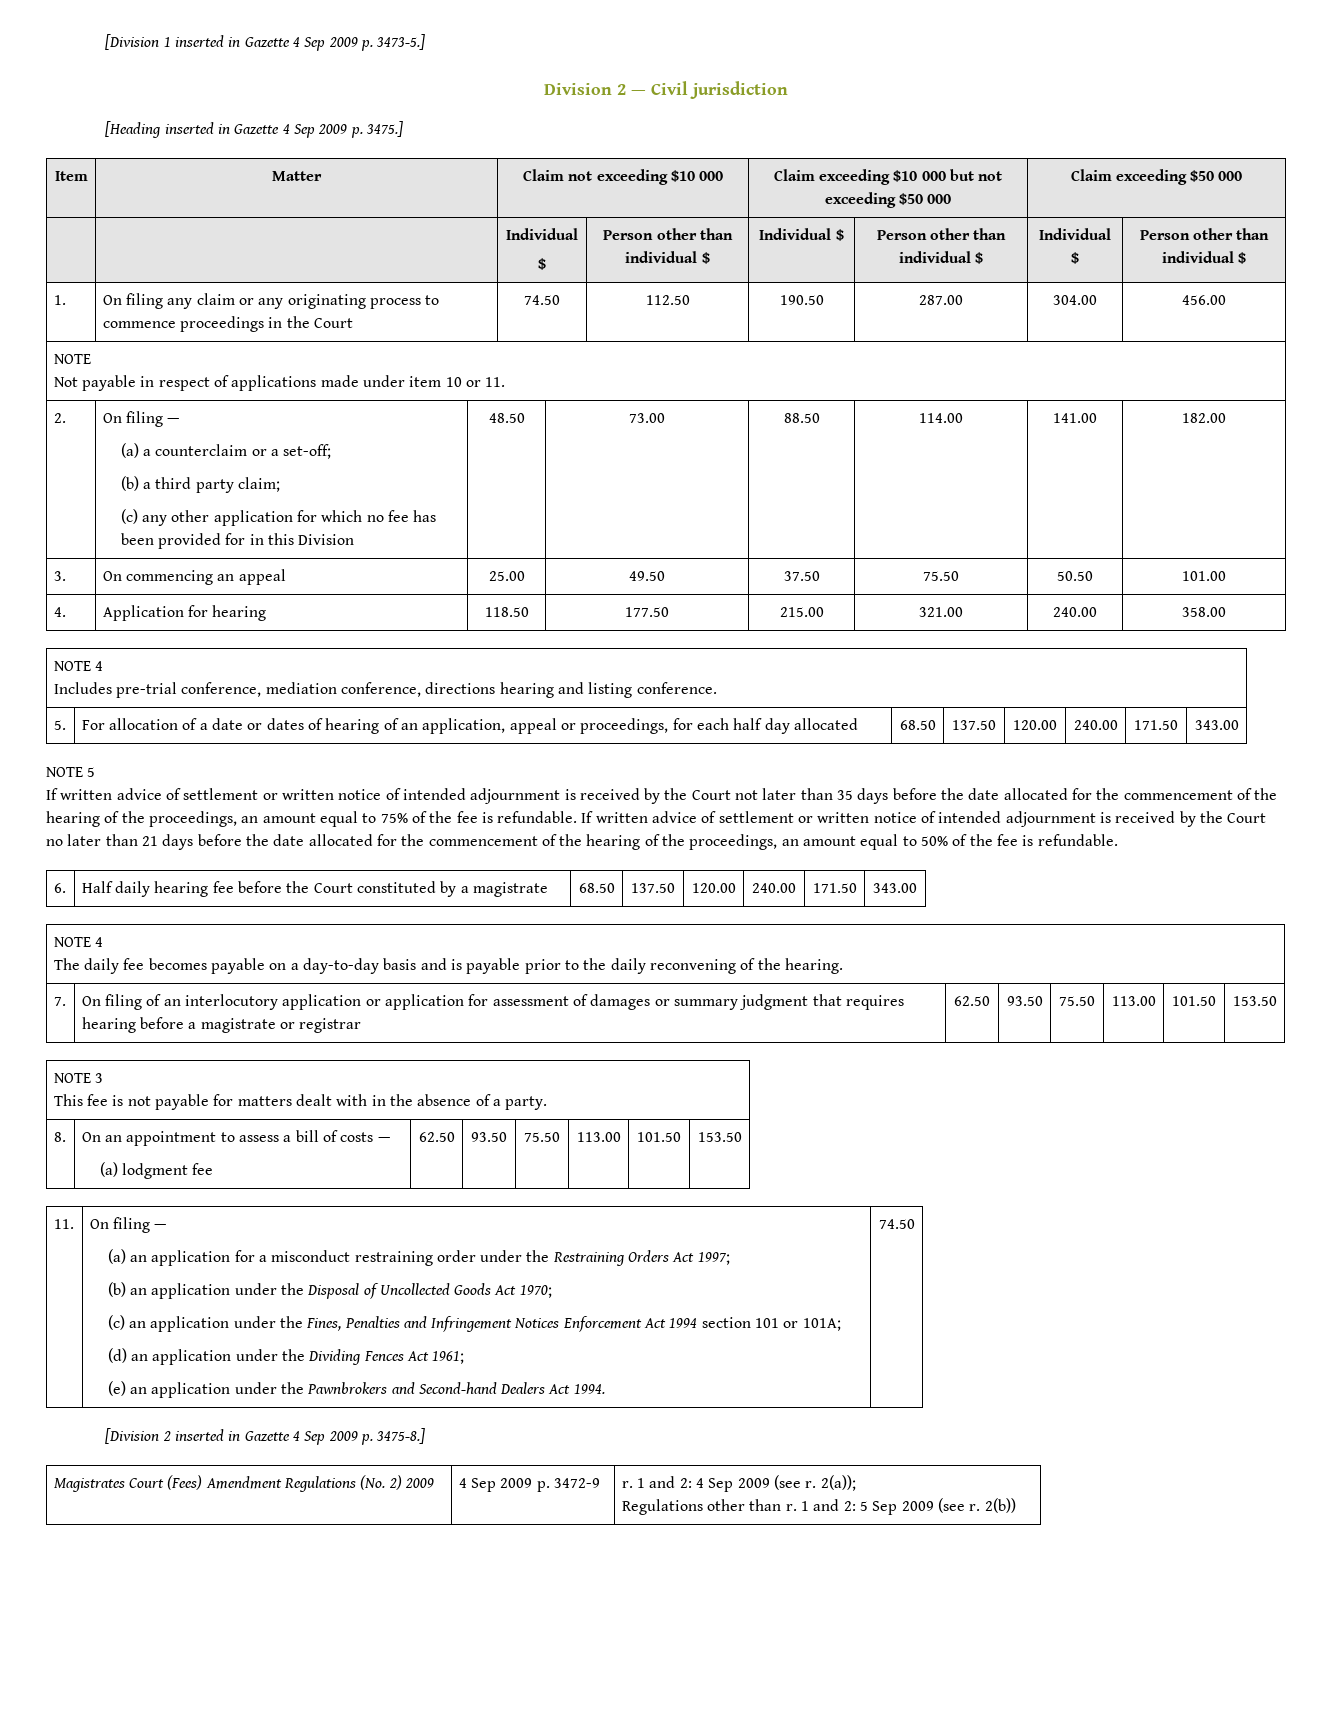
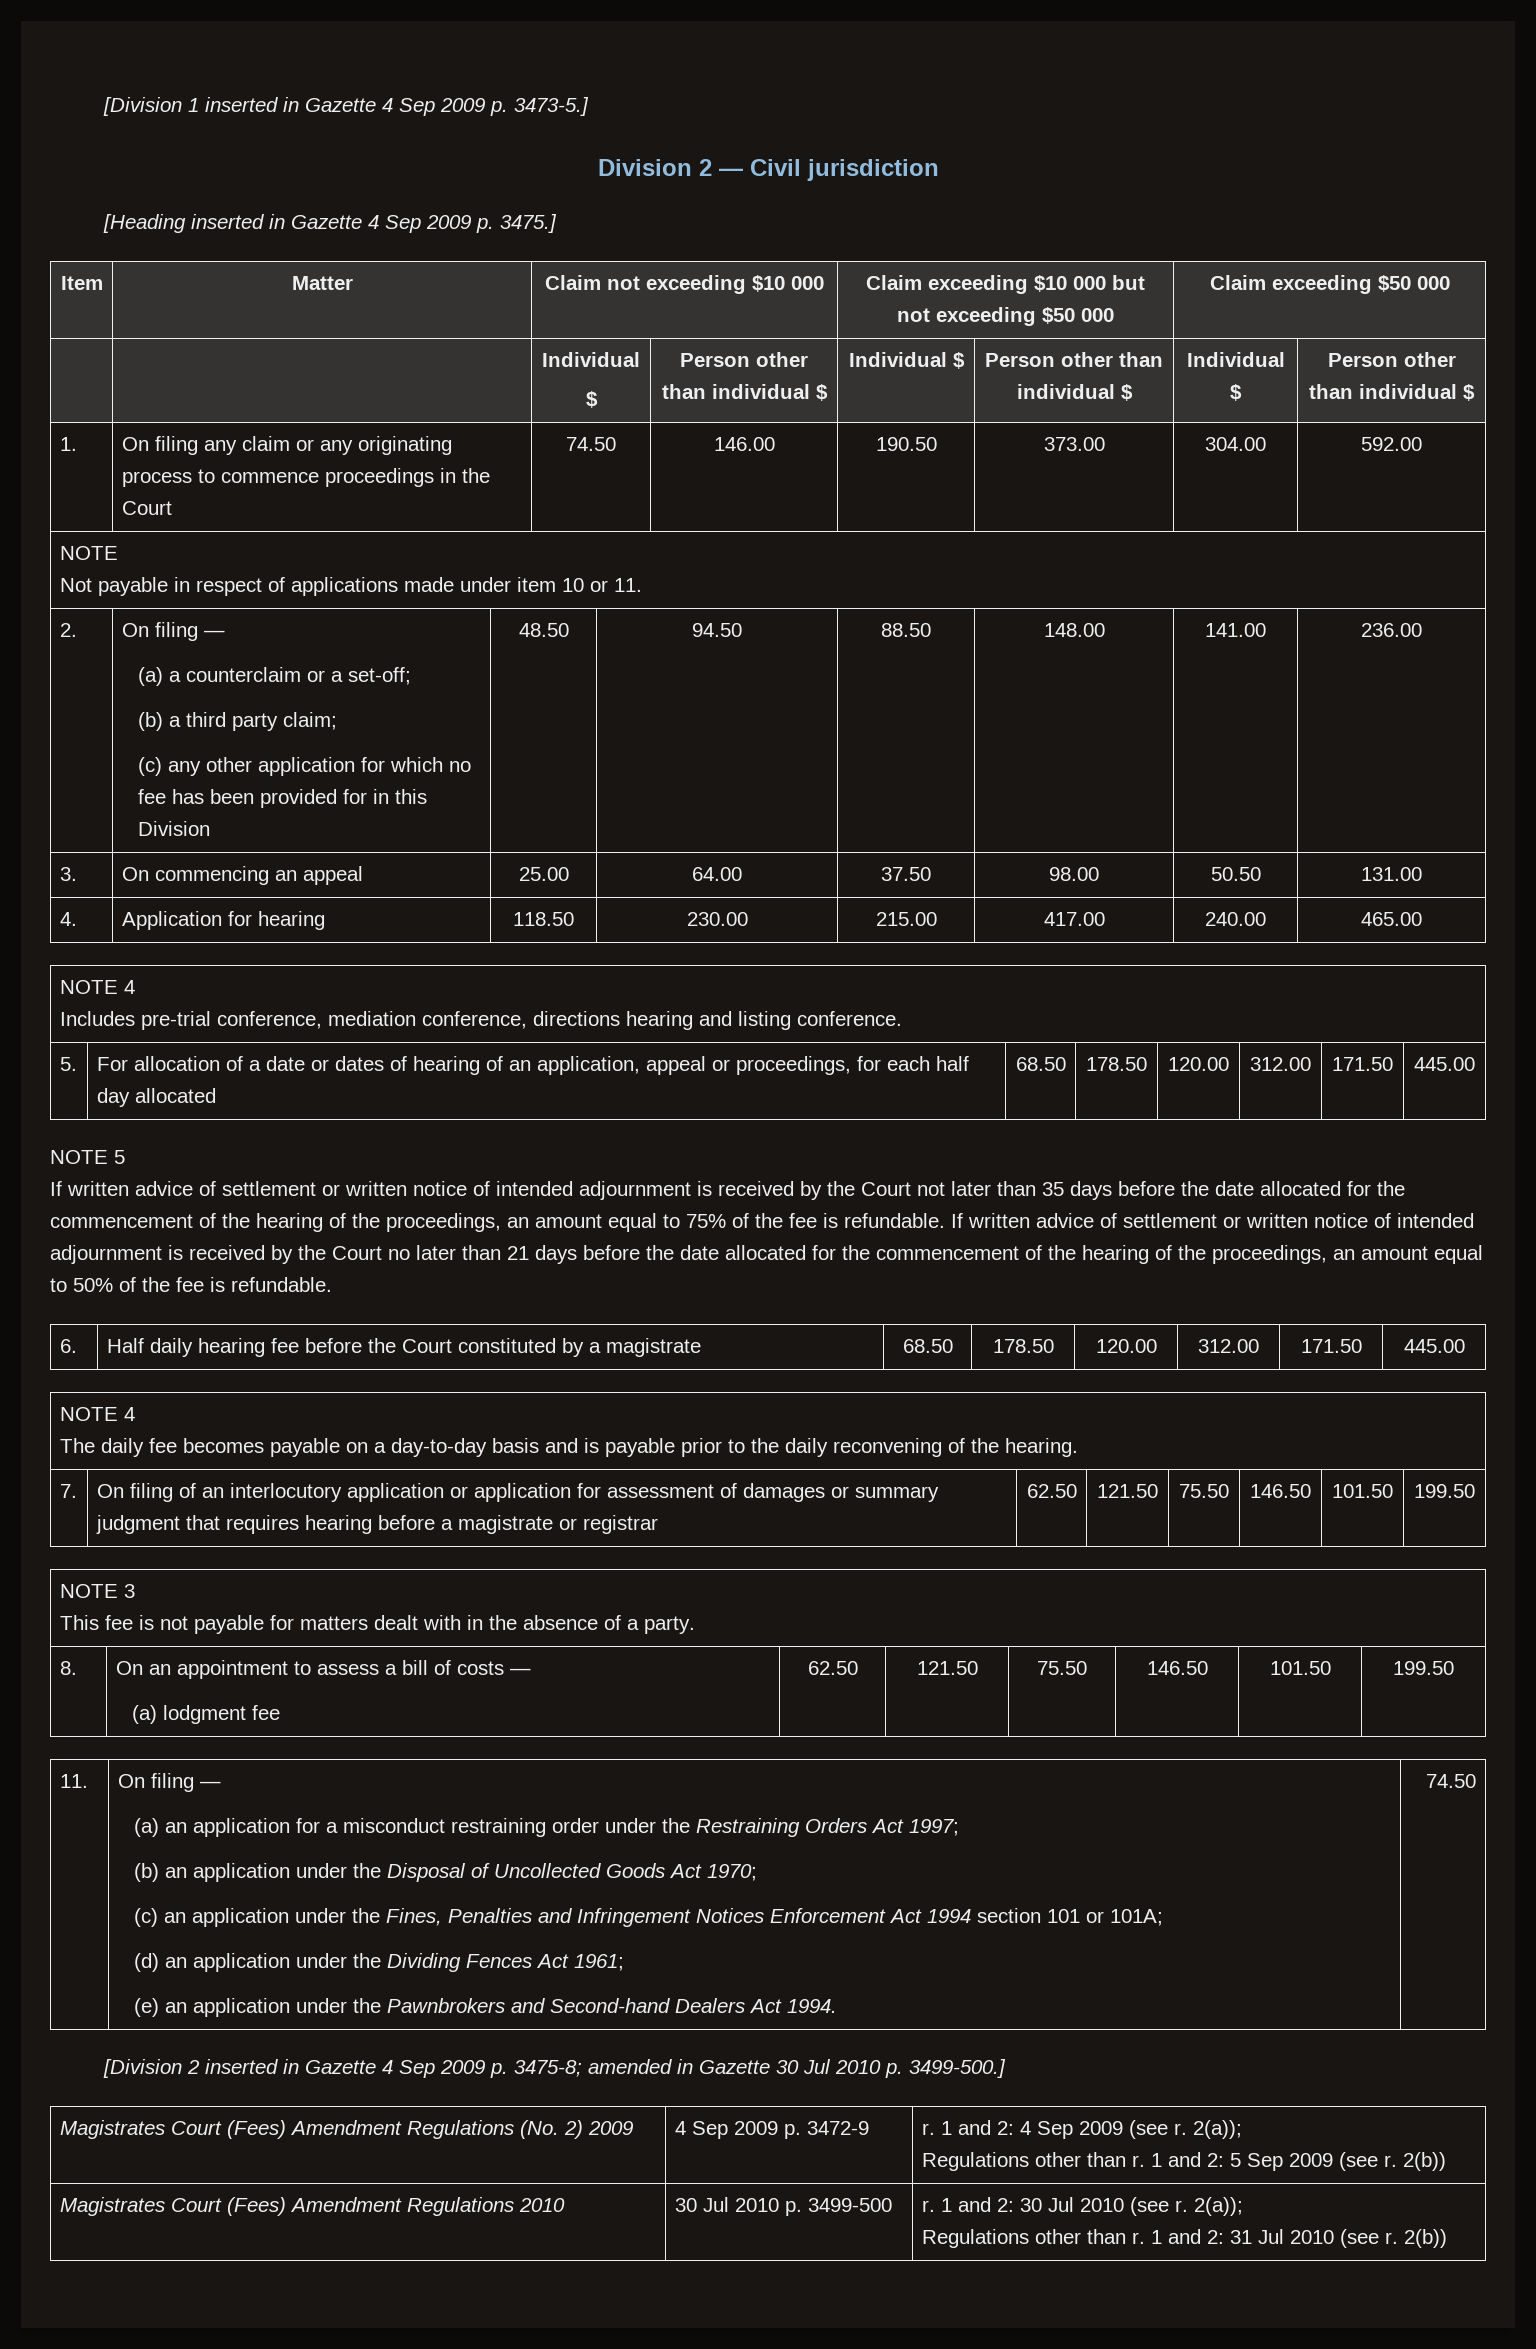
- 1. | On filing any claim or any originating process to commence proceedings in the Court | 74.50 | 112.50 | 190.50 | 287.00 | 304.00 | 456.00
+ 1. | On filing any claim or any originating process to commence proceedings in the Court | 74.50 | 146.00 | 190.50 | 373.00 | 304.00 | 592.00
  2. | On filing —
  (a) a counterclaim or a set-off;
  (b) a third party claim;
- (c) any other application for which no fee has been provided for in this Division | 48.50 | 73.00 | 88.50 | 114.00 | 141.00 | 182.00
+ (c) any other application for which no fee has been provided for in this Division | 48.50 | 94.50 | 88.50 | 148.00 | 141.00 | 236.00
- 3. | On commencing an appeal | 25.00 | 49.50 | 37.50 | 75.50 | 50.50 | 101.00
+ 3. | On commencing an appeal | 25.00 | 64.00 | 37.50 | 98.00 | 50.50 | 131.00
- 4. | Application for hearing | 118.50 | 177.50 | 215.00 | 321.00 | 240.00 | 358.00
+ 4. | Application for hearing | 118.50 | 230.00 | 215.00 | 417.00 | 240.00 | 465.00
- 5. | For allocation of a date or dates of hearing of an application, appeal or proceedings, for each half day allocated | 68.50 | 137.50 | 120.00 | 240.00 | 171.50 | 343.00
+ 5. | For allocation of a date or dates of hearing of an application, appeal or proceedings, for each half day allocated | 68.50 | 178.50 | 120.00 | 312.00 | 171.50 | 445.00
- 6. | Half daily hearing fee before the Court constituted by a magistrate | 68.50 | 137.50 | 120.00 | 240.00 | 171.50 | 343.00
+ 6. | Half daily hearing fee before the Court constituted by a magistrate | 68.50 | 178.50 | 120.00 | 312.00 | 171.50 | 445.00
- 7. | On filing of an interlocutory application or application for assessment of damages or summary judgment that requires hearing before a magistrate or registrar | 62.50 | 93.50 | 75.50 | 113.00 | 101.50 | 153.50
+ 7. | On filing of an interlocutory application or application for assessment of damages or summary judgment that requires hearing before a magistrate or registrar | 62.50 | 121.50 | 75.50 | 146.50 | 101.50 | 199.50
  8. | On an appointment to assess a bill of costs —
- (a) lodgment fee | 62.50 | 93.50 | 75.50 | 113.00 | 101.50 | 153.50
+ (a) lodgment fee | 62.50 | 121.50 | 75.50 | 146.50 | 101.50 | 199.50
- [Division 2 inserted in Gazette 4 Sep 2009 p. 3475-8.]
+ [Division 2 inserted in Gazette 4 Sep 2009 p. 3475-8; amended in Gazette 30 Jul 2010 p. 3499-500.]
+ Magistrates Court (Fees) Amendment Regulations 2010 | 30 Jul 2010 p. 3499-500 | r. 1 and 2: 30 Jul 2010 (see r. 2(a));
+ Regulations other than r. 1 and 2: 31 Jul 2010 (see r. 2(b))

